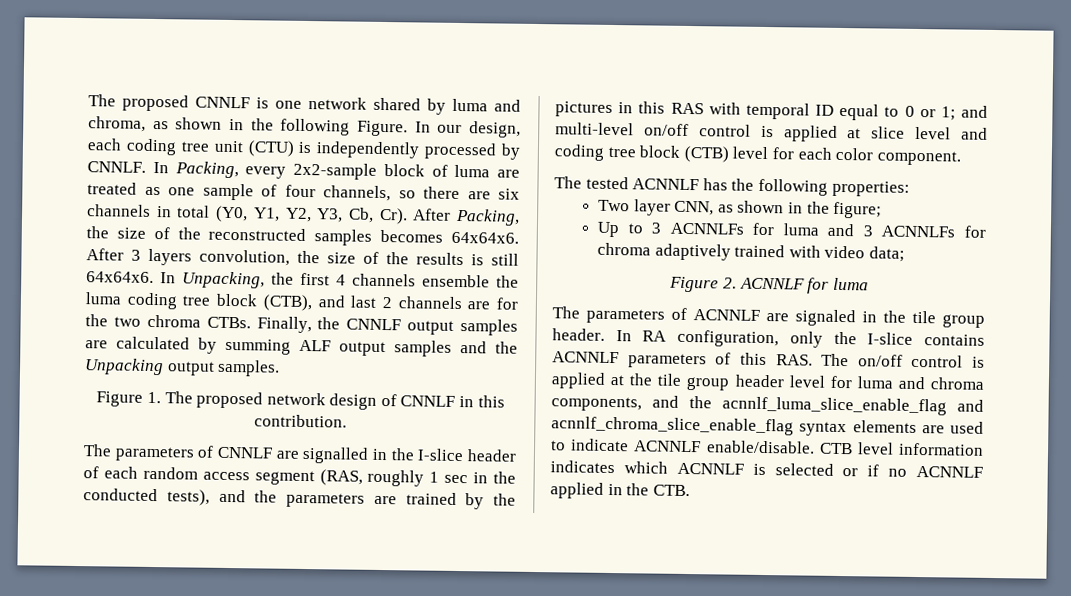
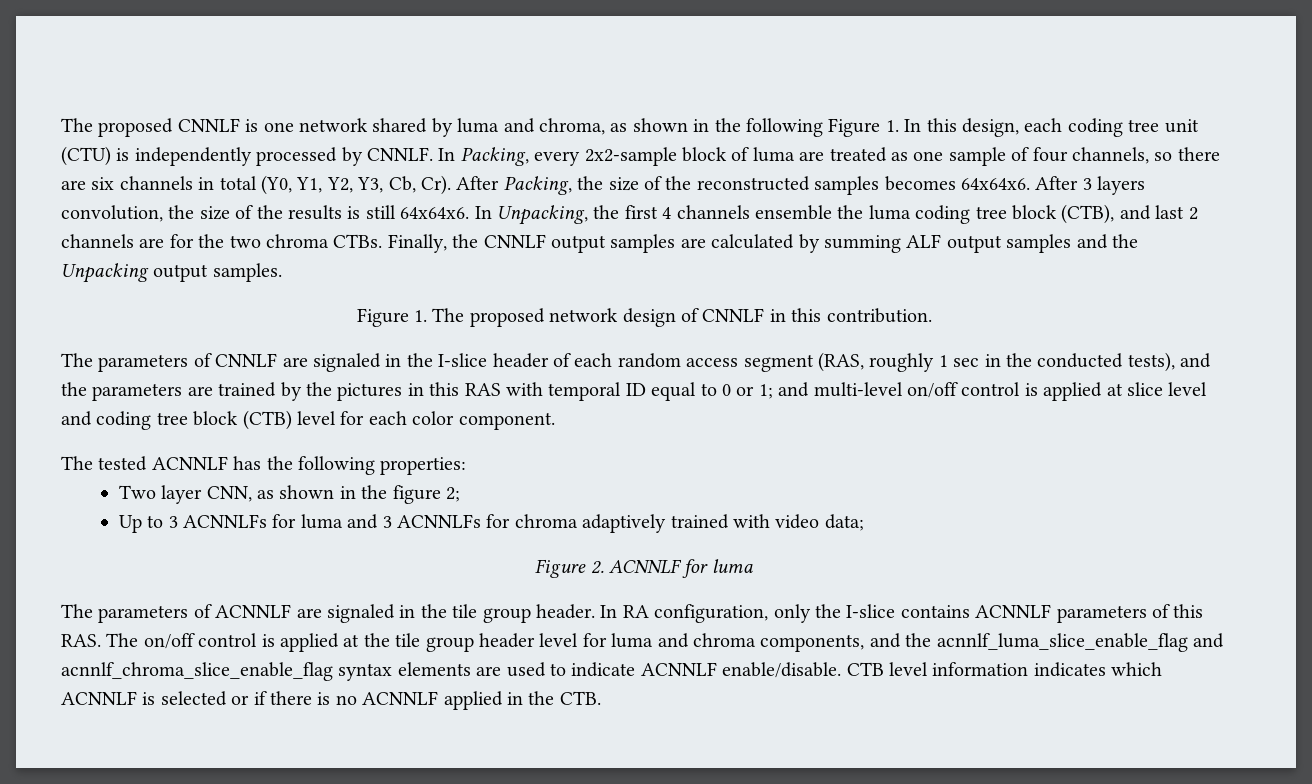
- The proposed CNNLF is one network shared by luma and chroma, as shown in the following Figure. In our design, each coding tree unit (CTU) is independently processed by CNNLF.
+ The proposed CNNLF is one network shared by luma and chroma, as shown in the following Figure 1. In this design, each coding tree unit (CTU) is independently processed by CNNLF.
- The parameters of CNNLF are signalled in the I-slice header of each random access segment (RAS, roughly 1 sec in the conducted tests), and the parameters are trained by the pictures in this RAS with temporal ID equal to 0 or 1; and multi-level on/off control is applied at slice level and coding tree block (CTB) level for each color component.
+ The parameters of CNNLF are signaled in the I-slice header of each random access segment (RAS, roughly 1 sec in the conducted tests), and the parameters are trained by the pictures in this RAS with temporal ID equal to 0 or 1; and multi-level on/off control is applied at slice level and coding tree block (CTB) level for each color component.
- Two layer CNN, as shown in the figure;
+ Two layer CNN, as shown in the figure 2;
- CTB level information indicates which ACNNLF is selected or if no ACNNLF applied in the CTB.
+ CTB level information indicates which ACNNLF is selected or if there is no ACNNLF applied in the CTB.

